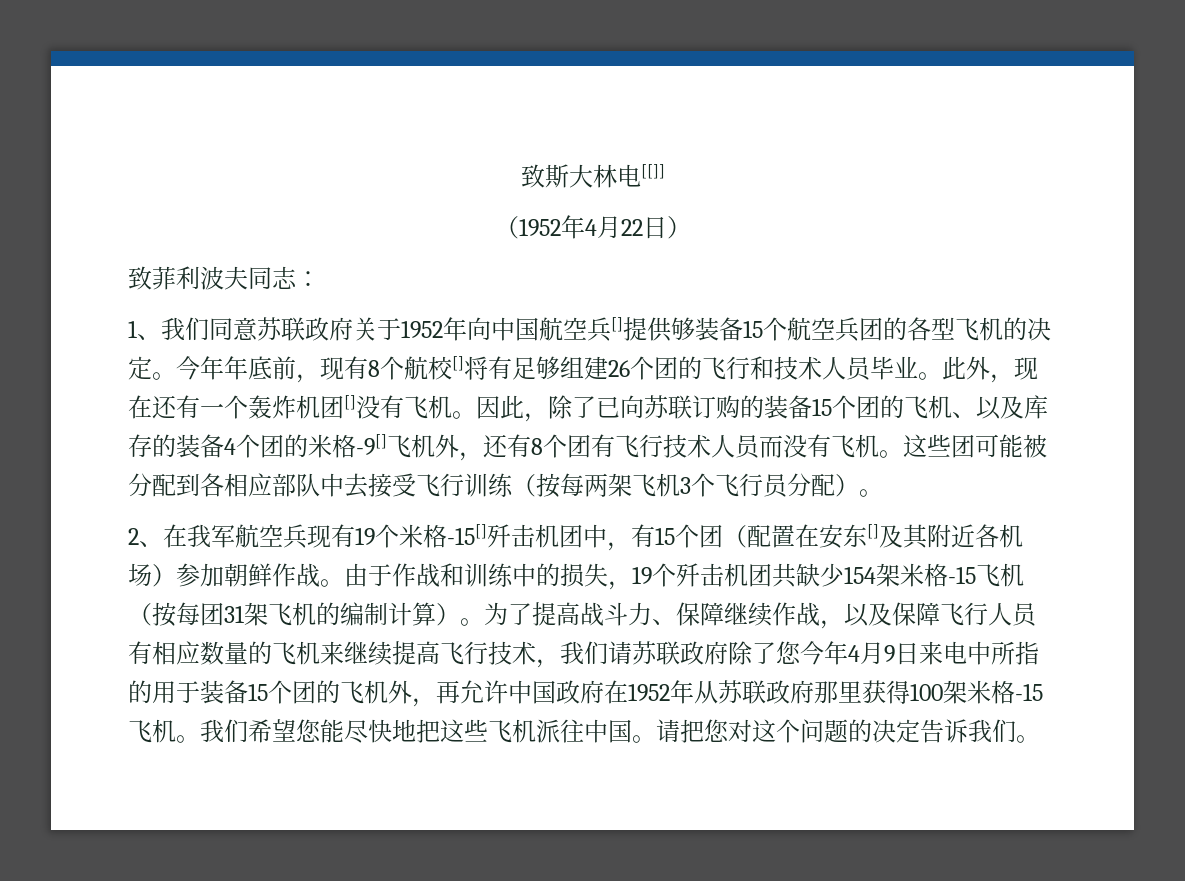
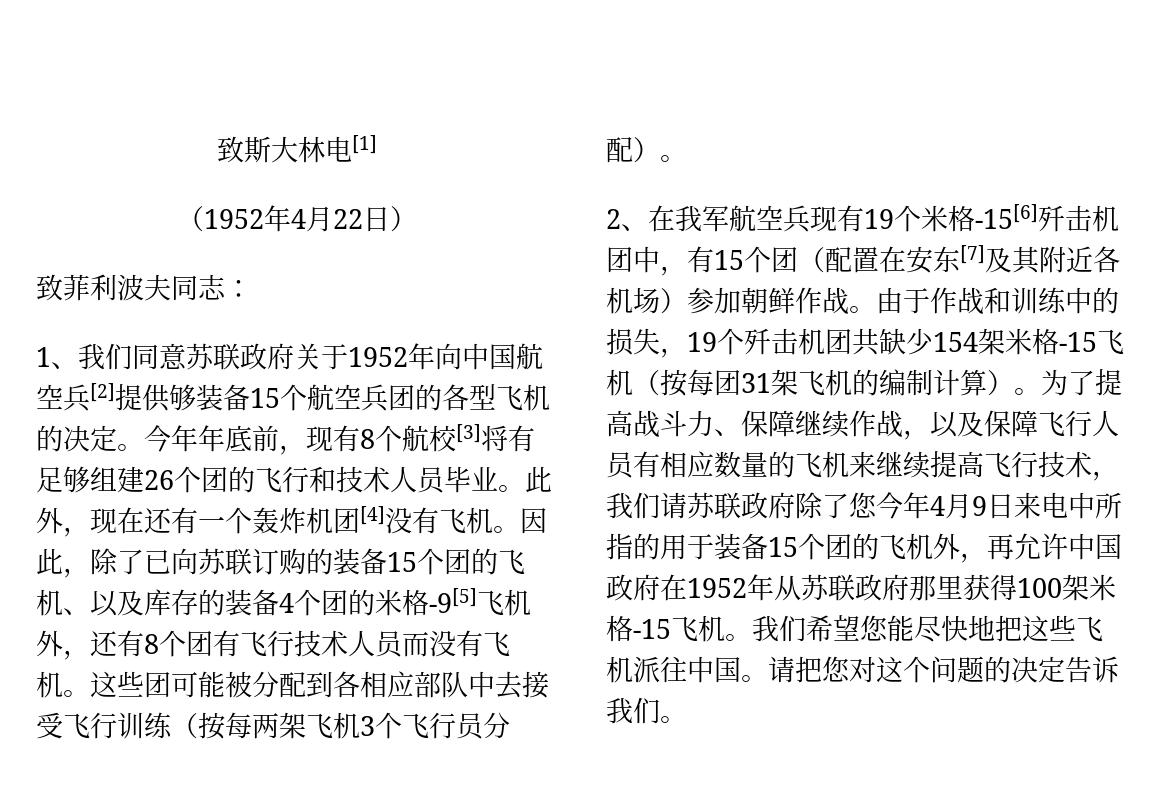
- 致斯大林电[[]]
+ 致斯大林电[1]
- 1、我们同意苏联政府关于1952年向中国航空兵[]提供够装备15个航空兵团的各型飞机的决定。
+ 1、我们同意苏联政府关于1952年向中国航空兵[2]提供够装备15个航空兵团的各型飞机的决定。
- 今年年底前，现有8个航校[]将有足够组建26个团的飞行和技术人员毕业。
+ 今年年底前，现有8个航校[3]将有足够组建26个团的飞行和技术人员毕业。
- 此外，现在还有一个轰炸机团[]没有飞机。
+ 此外，现在还有一个轰炸机团[4]没有飞机。
- 因此，除了已向苏联订购的装备15个团的飞机、以及库存的装备4个团的米格-9[]飞机外，还有8个团有飞行技术人员而没有飞机。
+ 因此，除了已向苏联订购的装备15个团的飞机、以及库存的装备4个团的米格-9[5]飞机外，还有8个团有飞行技术人员而没有飞机。
- 2、在我军航空兵现有19个米格-15[]歼击机团中，有15个团（配置在安东[]及其附近各机场）参加朝鲜作战。
+ 2、在我军航空兵现有19个米格-15[6]歼击机团中，有15个团（配置在安东[7]及其附近各机场）参加朝鲜作战。

